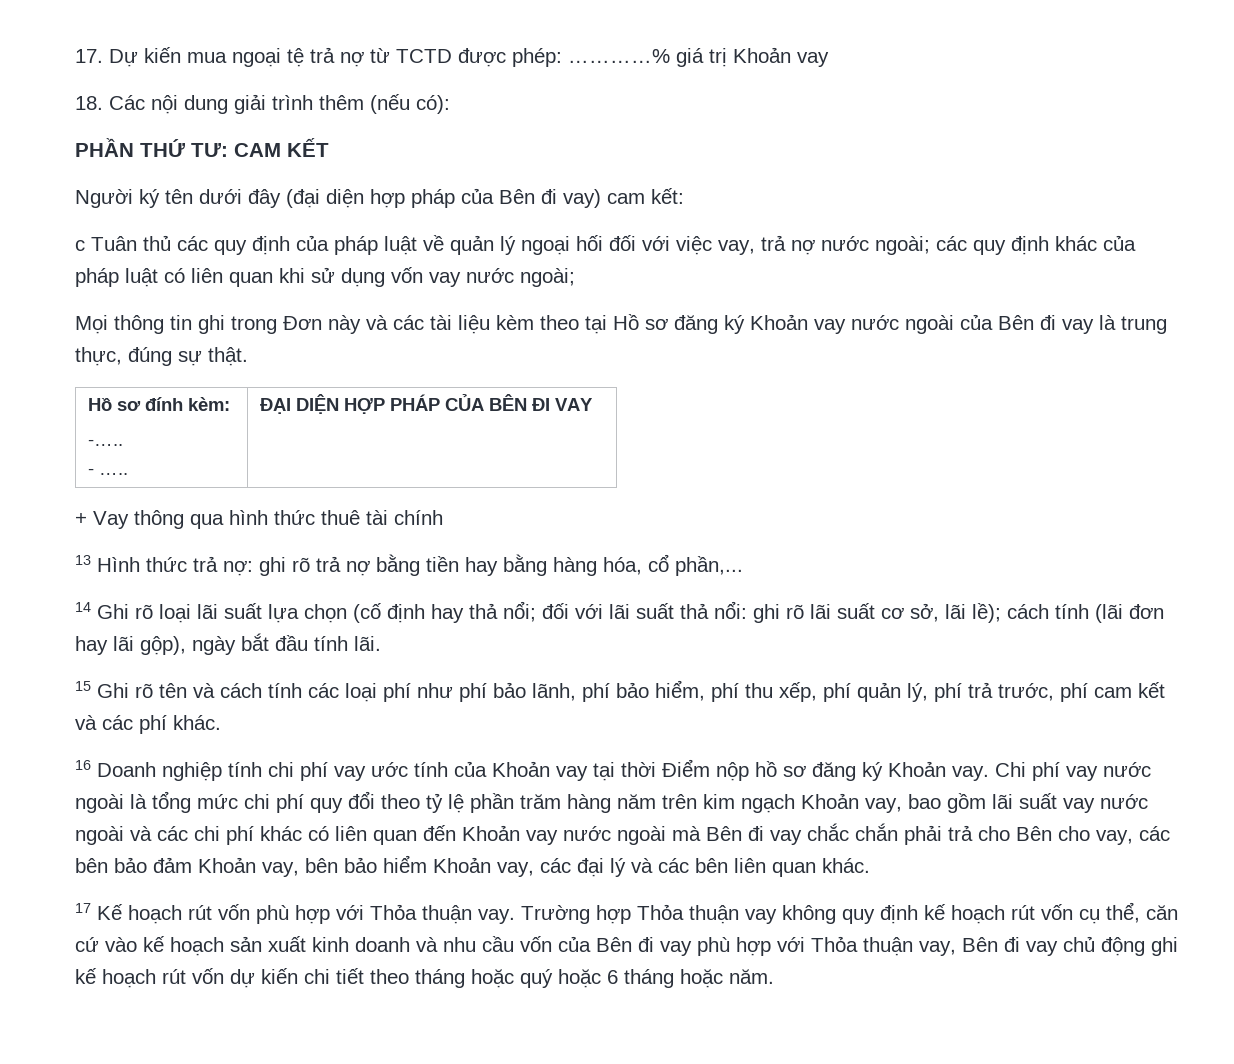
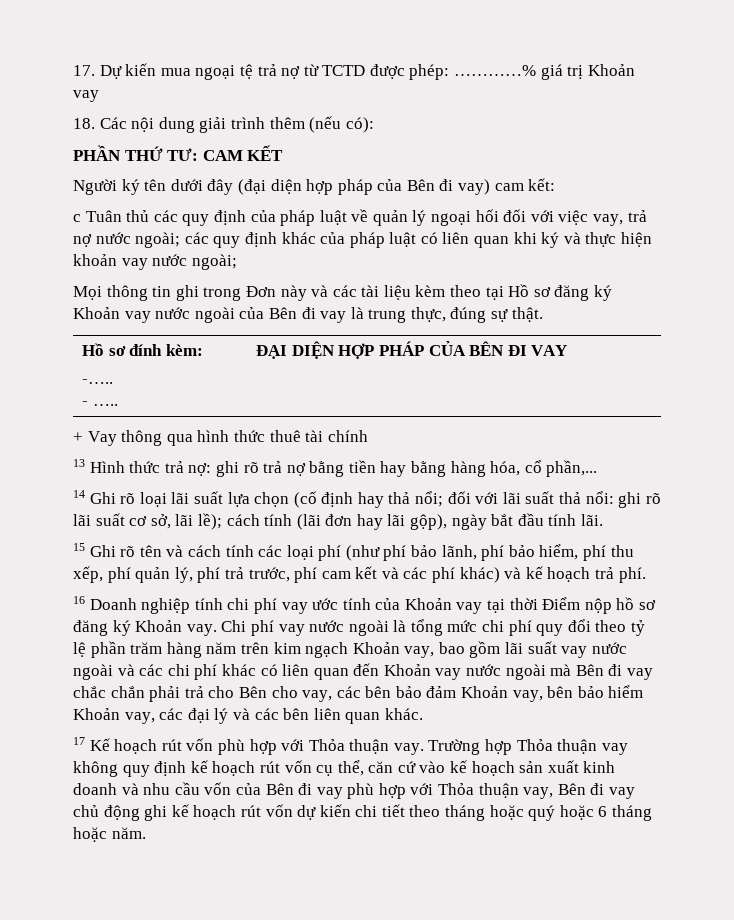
- c Tuân thủ các quy định của pháp luật về quản lý ngoại hối đối với việc vay, trả nợ nước ngoài; các quy định khác của pháp luật có liên quan khi sử dụng vốn vay nước ngoài;
+ c Tuân thủ các quy định của pháp luật về quản lý ngoại hối đối với việc vay, trả nợ nước ngoài; các quy định khác của pháp luật có liên quan khi ký và thực hiện khoản vay nước ngoài;
- 15 Ghi rõ tên và cách tính các loại phí như phí bảo lãnh, phí bảo hiểm, phí thu xếp, phí quản lý, phí trả trước, phí cam kết và các phí khác.
+ 15 Ghi rõ tên và cách tính các loại phí (như phí bảo lãnh, phí bảo hiểm, phí thu xếp, phí quản lý, phí trả trước, phí cam kết và các phí khác) và kế hoạch trả phí.

